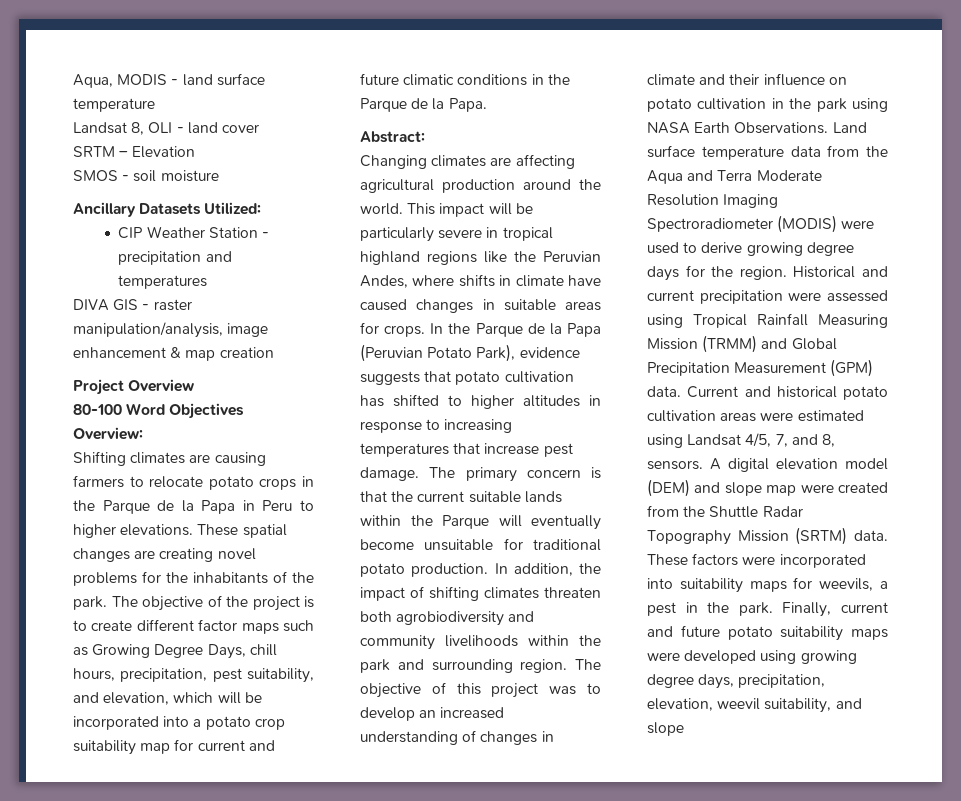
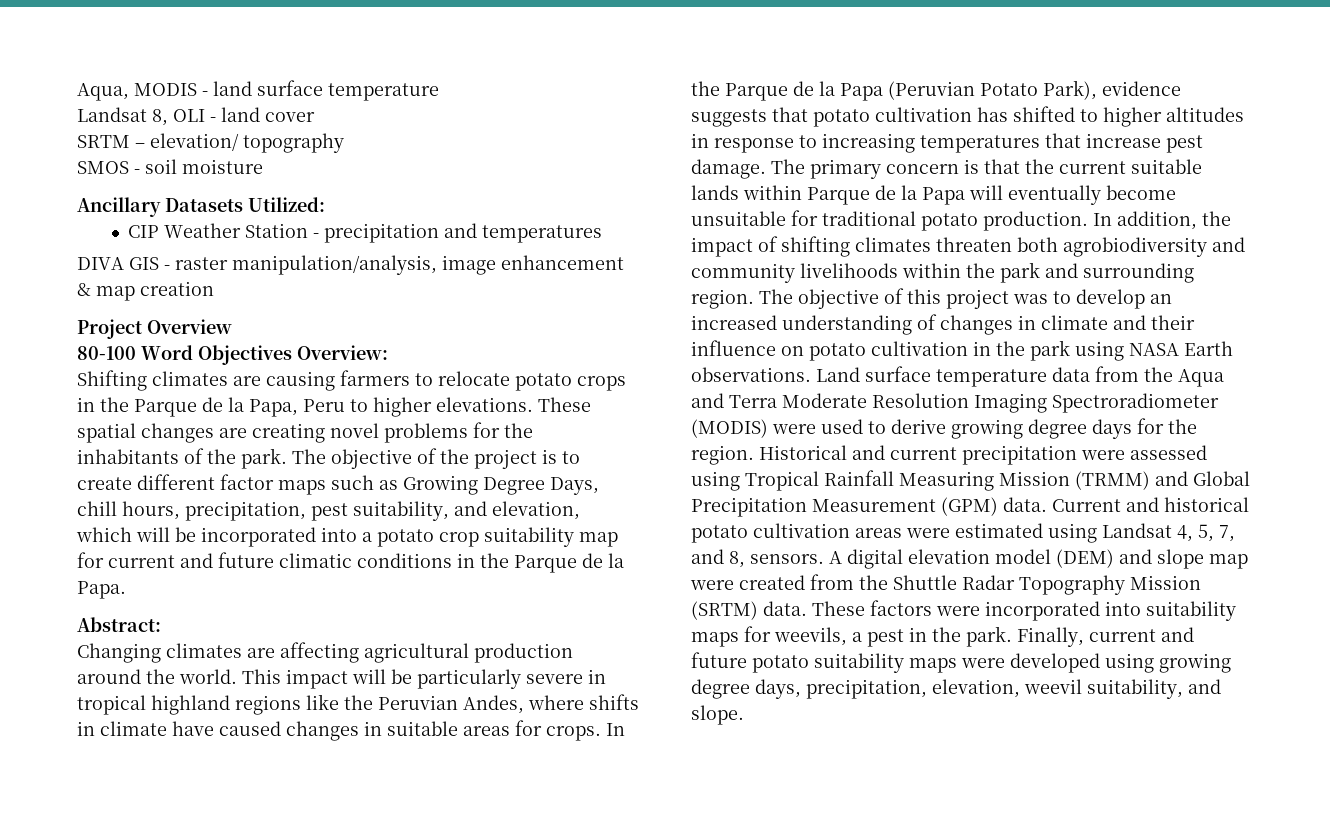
- SRTM – Elevation
+ SRTM – elevation/ topography
- Shifting climates are causing farmers to relocate potato crops in the Parque de la Papa in Peru to higher elevations.
+ Shifting climates are causing farmers to relocate potato crops in the Parque de la Papa, Peru to higher elevations.
- The primary concern is that the current suitable lands within the Parque will eventually become unsuitable for traditional potato production.
+ The primary concern is that the current suitable lands within Parque de la Papa will eventually become unsuitable for traditional potato production.
- The objective of this project was to develop an increased understanding of changes in climate and their influence on potato cultivation in the park using NASA Earth Observations.
+ The objective of this project was to develop an increased understanding of changes in climate and their influence on potato cultivation in the park using NASA Earth observations.
- Current and historical potato cultivation areas were estimated using Landsat 4/5, 7, and 8, sensors.
+ Current and historical potato cultivation areas were estimated using Landsat 4, 5, 7, and 8, sensors.
- Finally, current and future potato suitability maps were developed using growing degree days, precipitation, elevation, weevil suitability, and slope
+ Finally, current and future potato suitability maps were developed using growing degree days, precipitation, elevation, weevil suitability, and slope.

